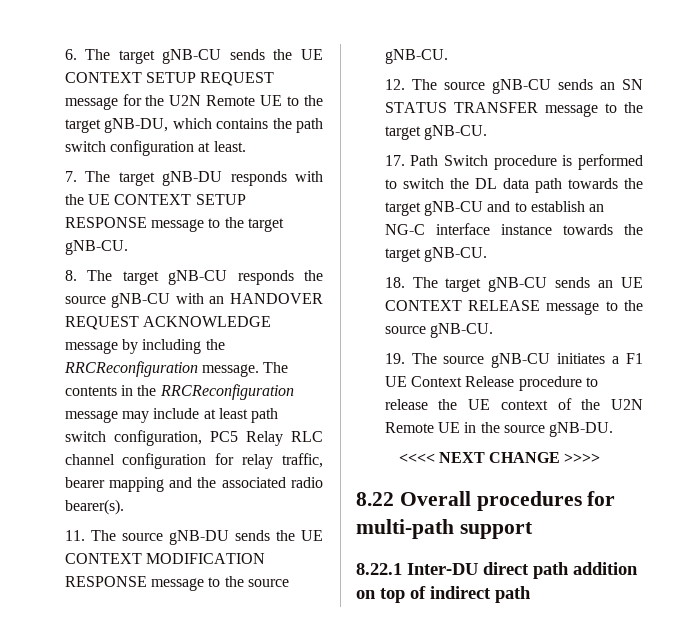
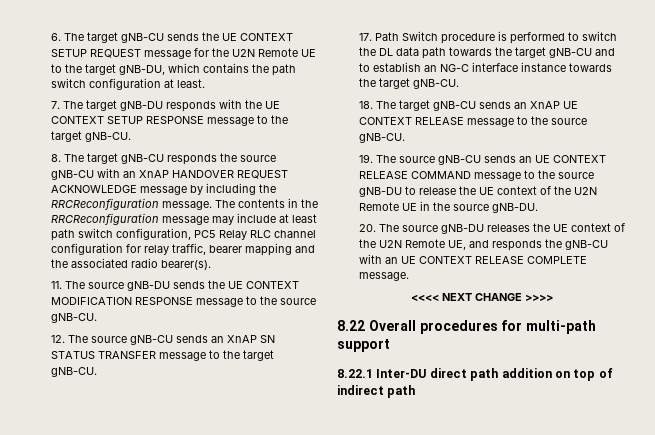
- 8. The target gNB-CU responds the source gNB-CU with an HANDOVER REQUEST ACKNOWLEDGE message by including the RRCReconfiguration message.
+ 8. The target gNB-CU responds the source gNB-CU with an XnAP HANDOVER REQUEST ACKNOWLEDGE message by including the RRCReconfiguration message.
- 12. The source gNB-CU sends an SN STATUS TRANSFER message to the target gNB-CU.
+ 12. The source gNB-CU sends an XnAP SN STATUS TRANSFER message to the target gNB-CU.
- 18. The target gNB-CU sends an UE CONTEXT RELEASE message to the source gNB-CU.
+ 18. The target gNB-CU sends an XnAP UE CONTEXT RELEASE message to the source gNB-CU.
- 19. The source gNB-CU initiates a F1 UE Context Release procedure to release the UE context of the U2N Remote UE in the source gNB-DU.
+ 19. The source gNB-CU sends an UE CONTEXT RELEASE COMMAND message to the source gNB-DU to release the UE context of the U2N Remote UE in the source gNB-DU.
+ 20. The source gNB-DU releases the UE context of the U2N Remote UE, and responds the gNB-CU with an UE CONTEXT RELEASE COMPLETE message.

